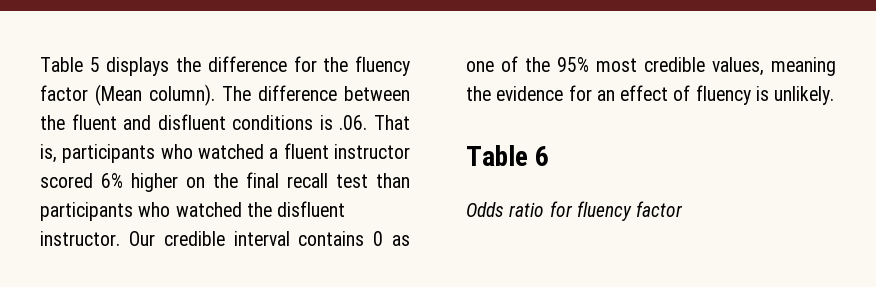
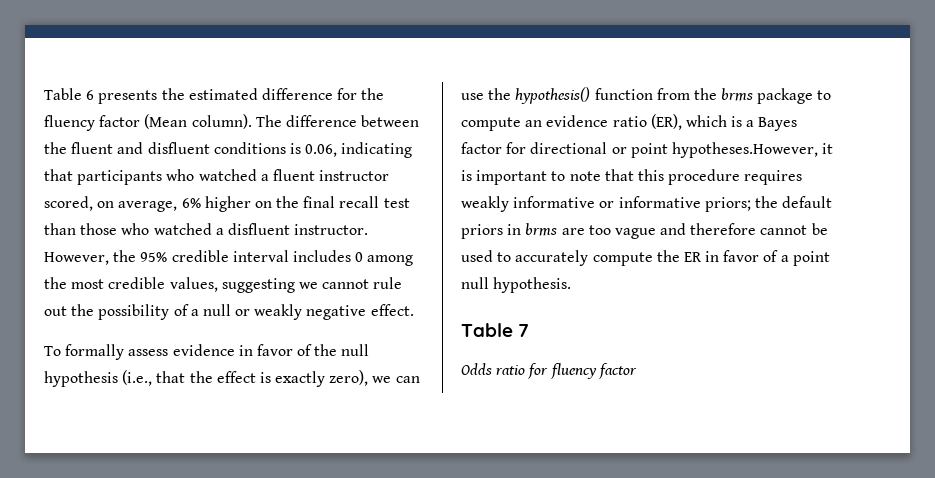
- Table 5 displays the difference for the fluency factor (Mean column).
+ Table 6 presents the estimated difference for the fluency factor (Mean column).
- The difference between the fluent and disfluent conditions is .06. That is, participants who watched a fluent instructor scored 6% higher on the final recall test than participants who watched the disfluent instructor.
+ The difference between the fluent and disfluent conditions is 0.06, indicating that participants who watched a fluent instructor scored, on average, 6% higher on the final recall test than those who watched a disfluent instructor.
- Our credible interval contains 0 as one of the 95% most credible values, meaning the evidence for an effect of fluency is unlikely.
- Table 6
+ However, the 95% credible interval includes 0 among the most credible values, suggesting we cannot rule out the possibility of a null or weakly negative effect.
+ To formally assess evidence in favor of the null hypothesis (i.e., that the effect is exactly zero), we can use the hypothesis() function from the brms package to compute an evidence ratio (ER), which is a Bayes factor for directional or point hypotheses.However, it is important to note that this procedure requires weakly informative or informative priors; the default priors in brms are too vague and therefore cannot be used to accurately compute the ER in favor of a point null hypothesis.
+ Table 7

